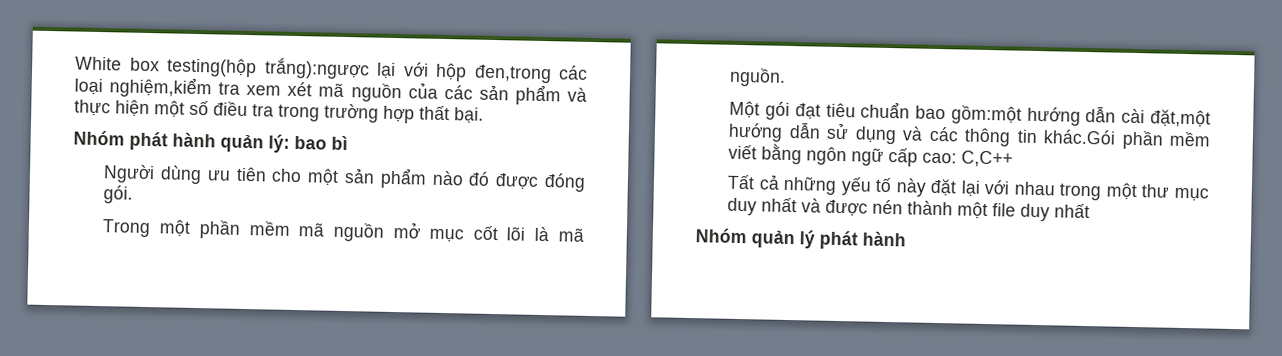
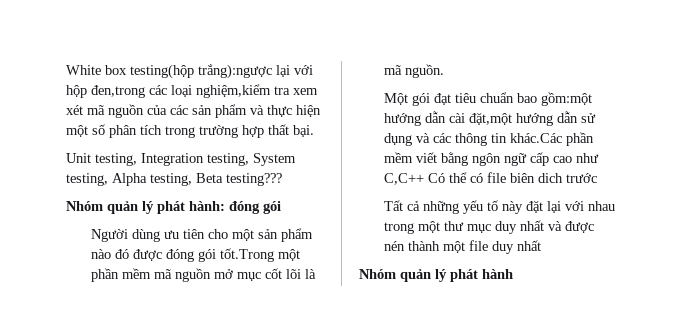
- White box testing(hộp trắng):ngược lại với hộp đen,trong các loại nghiệm,kiểm tra xem xét mã nguồn của các sản phẩm và thực hiện một số điều tra trong trường hợp thất bại.
+ White box testing(hộp trắng):ngược lại với hộp đen,trong các loại nghiệm,kiểm tra xem xét mã nguồn của các sản phẩm và thực hiện một số phân tích trong trường hợp thất bại.
- Nhóm phát hành quản lý: bao bì
+ Unit testing, Integration testing, System testing, Alpha testing, Beta testing???
+ Nhóm quản lý phát hành: đóng gói
- Người dùng ưu tiên cho một sản phẩm nào đó được đóng gói.
- Trong một phần mềm mã nguồn mở mục cốt lõi là mã nguồn.
+ Người dùng ưu tiên cho một sản phẩm nào đó được đóng gói tốt.Trong một phần mềm mã nguồn mở mục cốt lõi là mã nguồn.
- Một gói đạt tiêu chuẩn bao gồm:một hướng dẫn cài đặt,một hướng dẫn sử dụng và các thông tin khác.Gói phần mềm viết bằng ngôn ngữ cấp cao: C,C++
+ Một gói đạt tiêu chuẩn bao gồm:một hướng dẫn cài đặt,một hướng dẫn sử dụng và các thông tin khác.Các phần mềm viết bằng ngôn ngữ cấp cao như C,C++ Có thể có file biên dich trước

